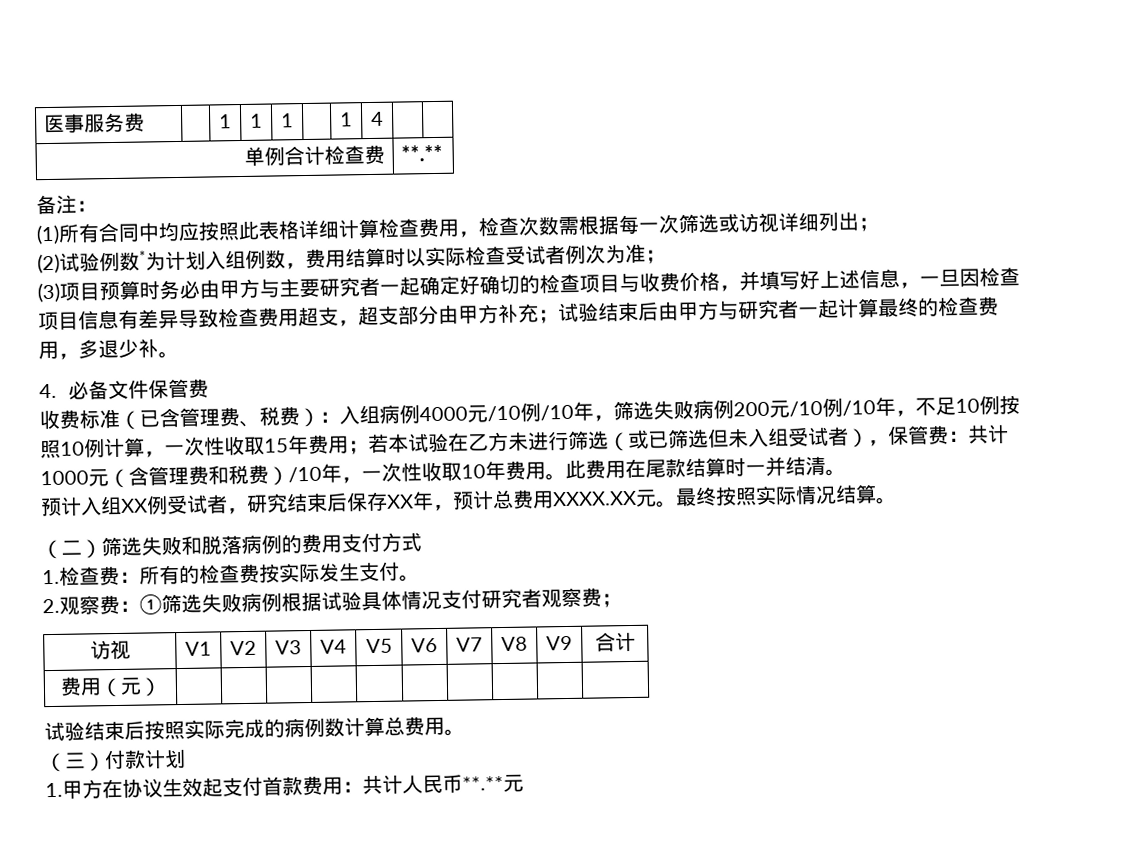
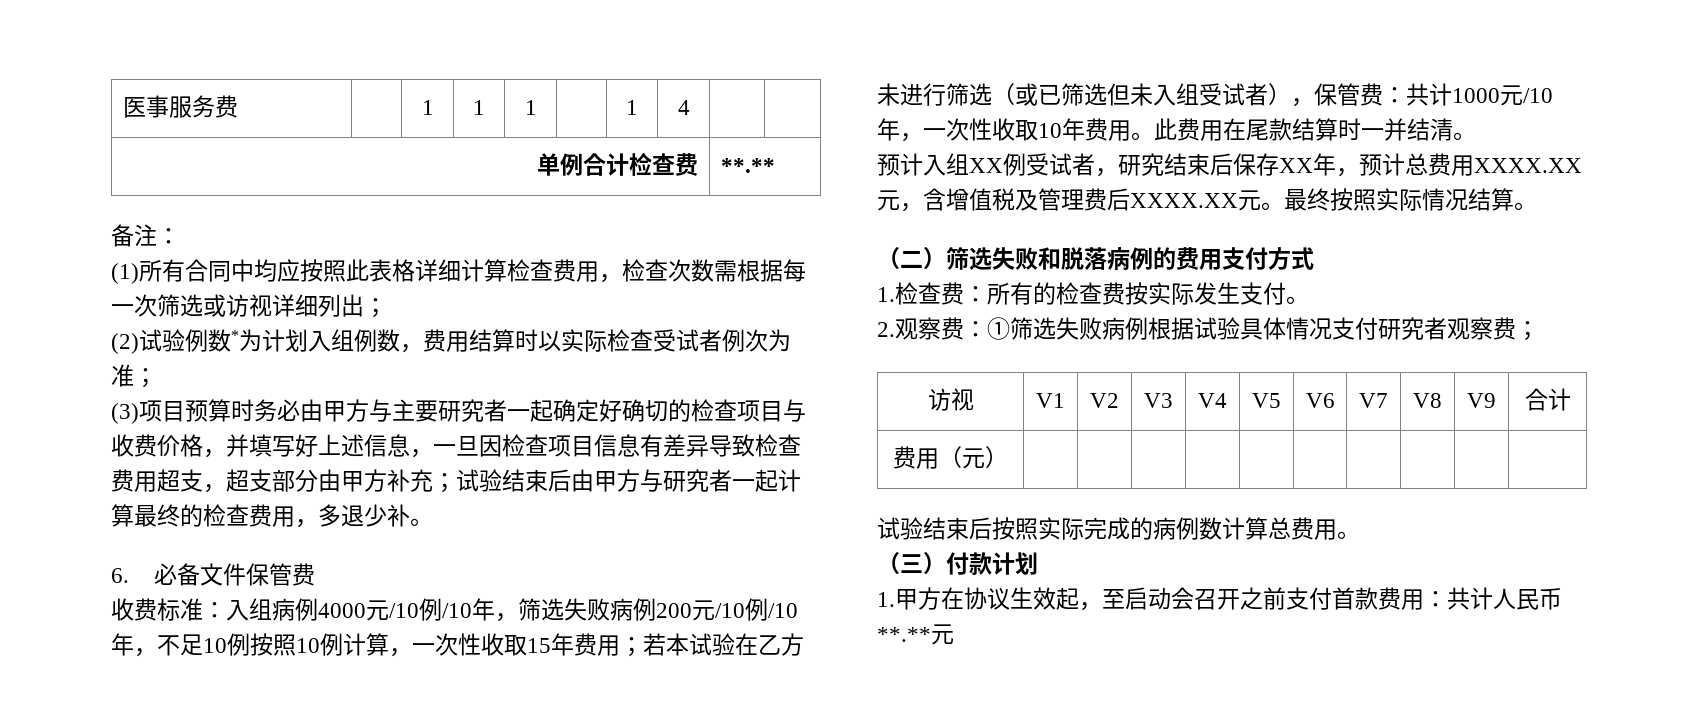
- 4.必备文件保管费
+ 6.必备文件保管费
- 收费标准（已含管理费、税费）：入组病例4000元/10例/10年，筛选失败病例200元/10例/10年，不足10例按照10例计算，一次性收取15年费用；若本试验在乙方未进行筛选（或已筛选但未入组受试者），保管费：共计1000元（含管理费和税费）/10年，一次性收取10年费用。
+ 收费标准：入组病例4000元/10例/10年，筛选失败病例200元/10例/10年，不足10例按照10例计算，一次性收取15年费用；若本试验在乙方未进行筛选（或已筛选但未入组受试者），保管费：共计1000元/10年，一次性收取10年费用。
- 预计入组XX例受试者，研究结束后保存XX年，预计总费用XXXX.XX元。
+ 预计入组XX例受试者，研究结束后保存XX年，预计总费用XXXX.XX元，含增值税及管理费后XXXX.XX元。
- 1.甲方在协议生效起支付首款费用：共计人民币**.**元
+ 1.甲方在协议生效起，至启动会召开之前支付首款费用：共计人民币**.**元

